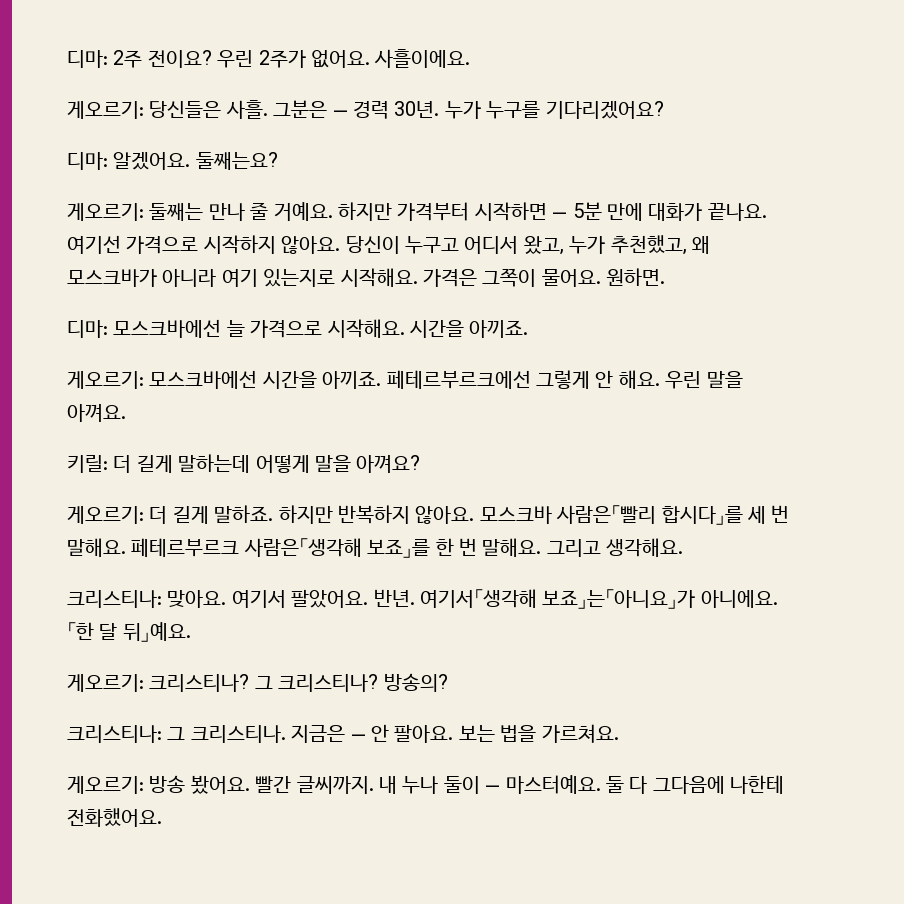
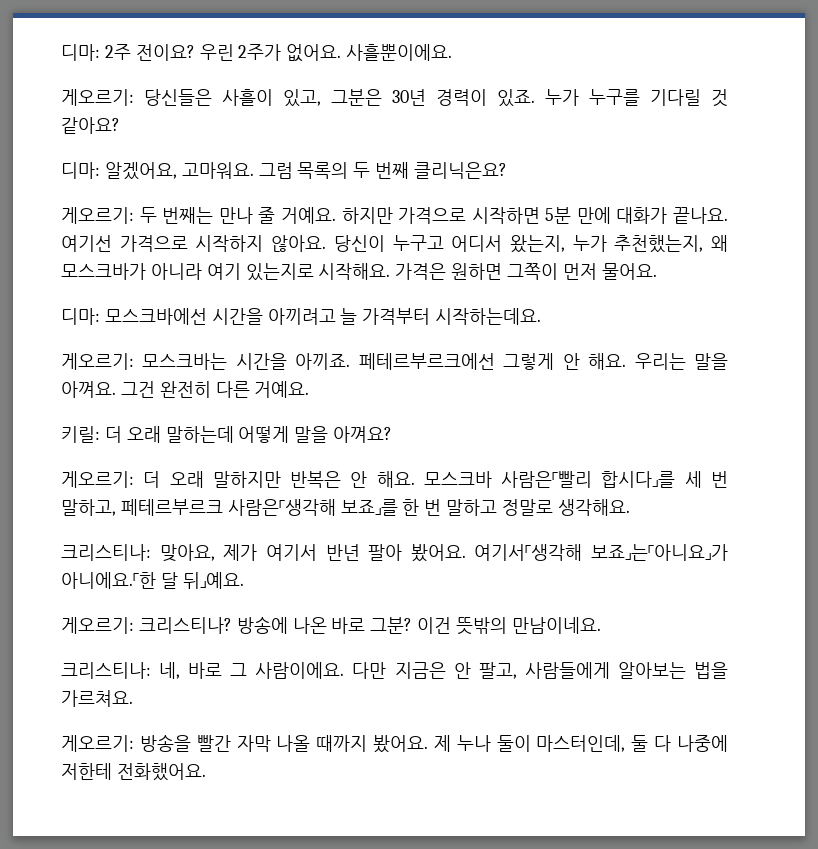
- 사흘이에요.
+ 사흘뿐이에요.
- 게오르기: 당신들은 사흘. 그분은 — 경력 30년. 누가 누구를 기다리겠어요?
- 디마: 알겠어요. 둘째는요?
- 게오르기: 둘째는 만나 줄 거예요.
+ 게오르기: 당신들은 사흘이 있고, 그분은 30년 경력이 있죠. 누가 누구를 기다릴 것 같아요?
+ 디마: 알겠어요, 고마워요. 그럼 목록의 두 번째 클리닉은요?
+ 게오르기: 두 번째는 만나 줄 거예요.
- 하지만 가격부터 시작하면 — 5분 만에 대화가 끝나요.
+ 하지만 가격으로 시작하면 5분 만에 대화가 끝나요.
- 당신이 누구고 어디서 왔고, 누가 추천했고, 왜 모스크바가 아니라 여기 있는지로 시작해요.
+ 당신이 누구고 어디서 왔는지, 누가 추천했는지, 왜 모스크바가 아니라 여기 있는지로 시작해요.
- 가격은 그쪽이 물어요. 원하면.
+ 가격은 원하면 그쪽이 먼저 물어요.
- 디마: 모스크바에선 늘 가격으로 시작해요. 시간을 아끼죠.
- 게오르기: 모스크바에선 시간을 아끼죠.
+ 디마: 모스크바에선 시간을 아끼려고 늘 가격부터 시작하는데요.
+ 게오르기: 모스크바는 시간을 아끼죠.
- 우린 말을 아껴요.
+ 우리는 말을 아껴요. 그건 완전히 다른 거예요.
- 키릴: 더 길게 말하는데 어떻게 말을 아껴요?
+ 키릴: 더 오래 말하는데 어떻게 말을 아껴요?
- 게오르기: 더 길게 말하죠. 하지만 반복하지 않아요.
+ 게오르기: 더 오래 말하지만 반복은 안 해요.
- 모스크바 사람은「빨리 합시다」를 세 번 말해요. 페테르부르크 사람은「생각해 보죠」를 한 번 말해요. 그리고 생각해요.
+ 모스크바 사람은「빨리 합시다」를 세 번 말하고, 페테르부르크 사람은「생각해 보죠」를 한 번 말하고 정말로 생각해요.
- 크리스티나: 맞아요. 여기서 팔았어요. 반년.
+ 크리스티나: 맞아요, 제가 여기서 반년 팔아 봤어요.
- 그 크리스티나? 방송의?
- 크리스티나: 그 크리스티나. 지금은 — 안 팔아요. 보는 법을 가르쳐요.
- 게오르기: 방송 봤어요. 빨간 글씨까지. 내 누나 둘이 — 마스터예요. 둘 다 그다음에 나한테 전화했어요.
+ 방송에 나온 바로 그분? 이건 뜻밖의 만남이네요.
+ 크리스티나: 네, 바로 그 사람이에요. 다만 지금은 안 팔고, 사람들에게 알아보는 법을 가르쳐요.
+ 게오르기: 방송을 빨간 자막 나올 때까지 봤어요. 제 누나 둘이 마스터인데, 둘 다 나중에 저한테 전화했어요.

